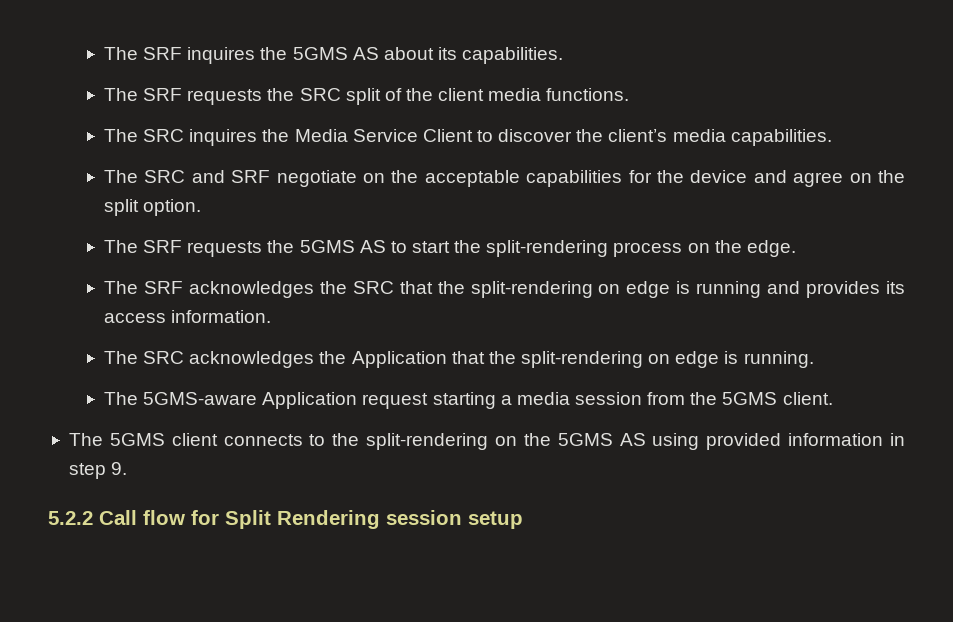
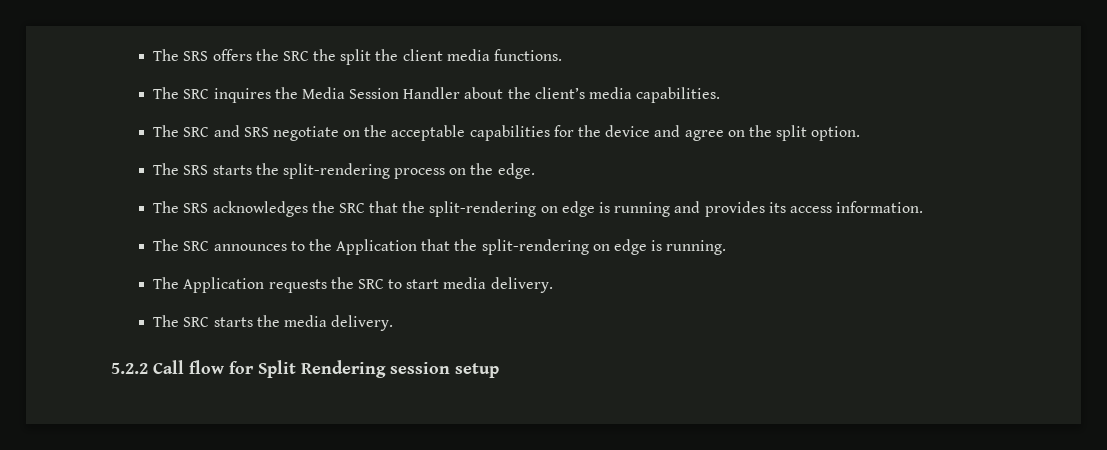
- The SRF inquires the 5GMS AS about its capabilities.
- The SRF requests the SRC split of the client media functions.
+ The SRS offers the SRC the split the client media functions.
- The SRC inquires the Media Service Client to discover the client’s media capabilities.
+ The SRC inquires the Media Session Handler about the client’s media capabilities.
- The SRC and SRF negotiate on the acceptable capabilities for the device and agree on the split option.
+ The SRC and SRS negotiate on the acceptable capabilities for the device and agree on the split option.
- The SRF requests the 5GMS AS to start the split-rendering process on the edge.
+ The SRS starts the split-rendering process on the edge.
- The SRF acknowledges the SRC that the split-rendering on edge is running and provides its access information.
+ The SRS acknowledges the SRC that the split-rendering on edge is running and provides its access information.
- The SRC acknowledges the Application that the split-rendering on edge is running.
+ The SRC announces to the Application that the split-rendering on edge is running.
- The 5GMS-aware Application request starting a media session from the 5GMS client.
- The 5GMS client connects to the split-rendering on the 5GMS AS using provided information in step 9.
+ The Application requests the SRC to start media delivery.
+ The SRC starts the media delivery.

